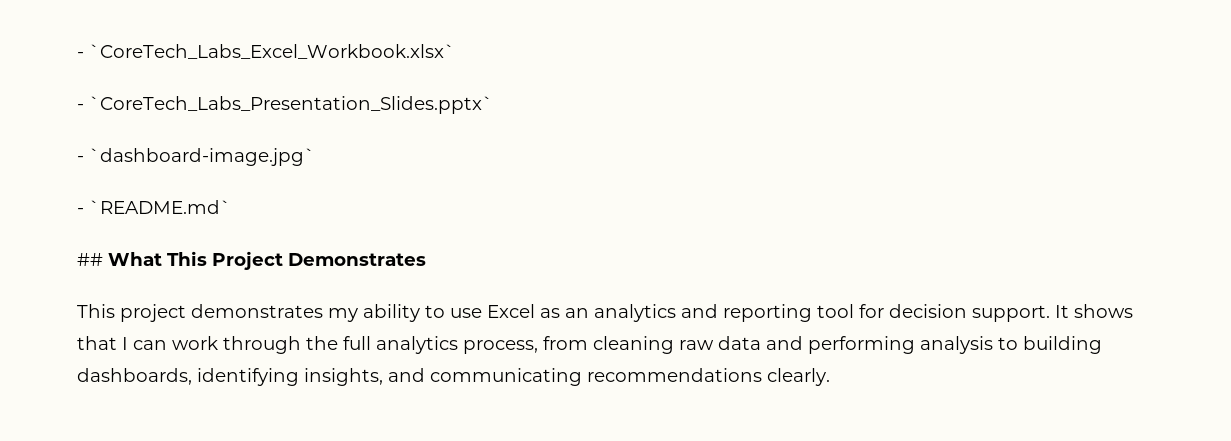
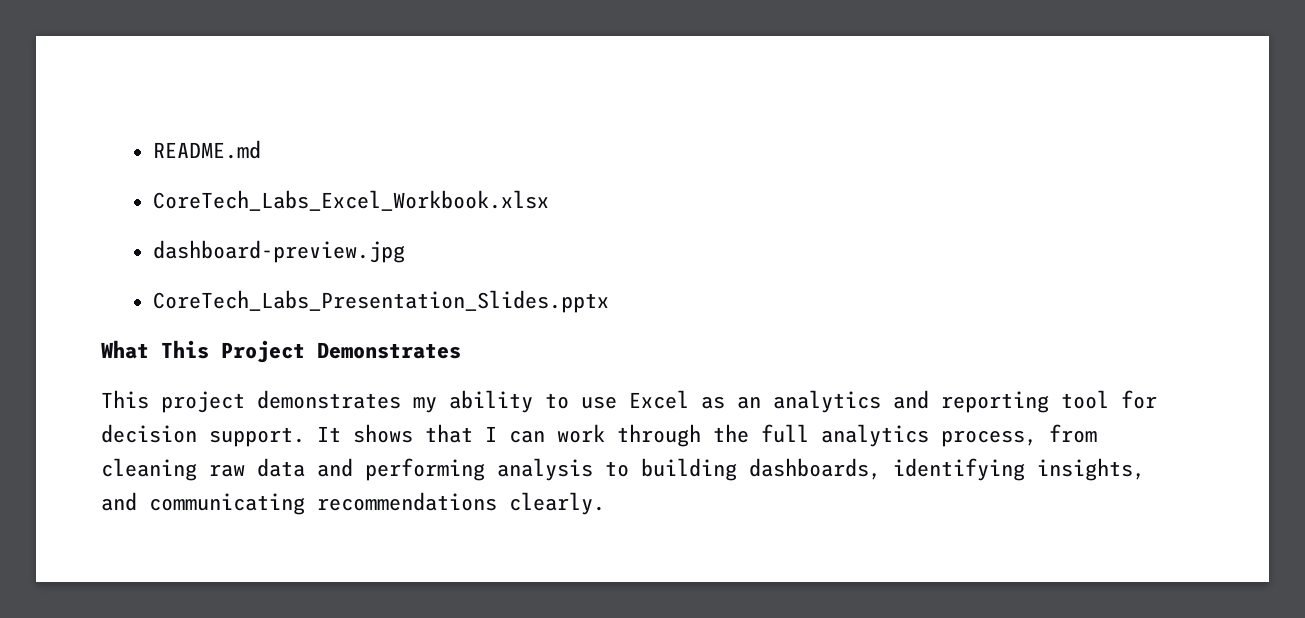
- - `CoreTech_Labs_Excel_Workbook.xlsx`
- - `CoreTech_Labs_Presentation_Slides.pptx`
- - `dashboard-image.jpg`
- - `README.md`
- ## What This Project Demonstrates
+ README.md
+ CoreTech_Labs_Excel_Workbook.xlsx
+ dashboard-preview.jpg
+ CoreTech_Labs_Presentation_Slides.pptx
+ What This Project Demonstrates

